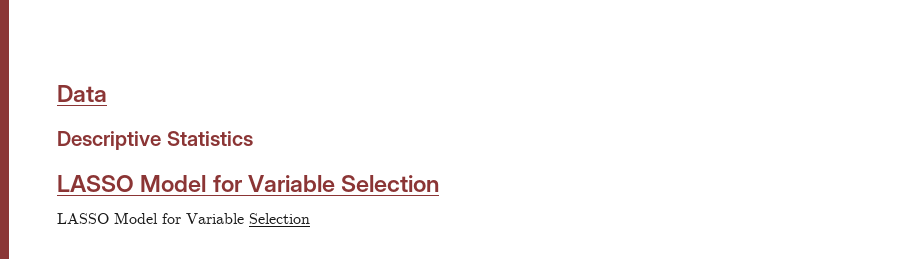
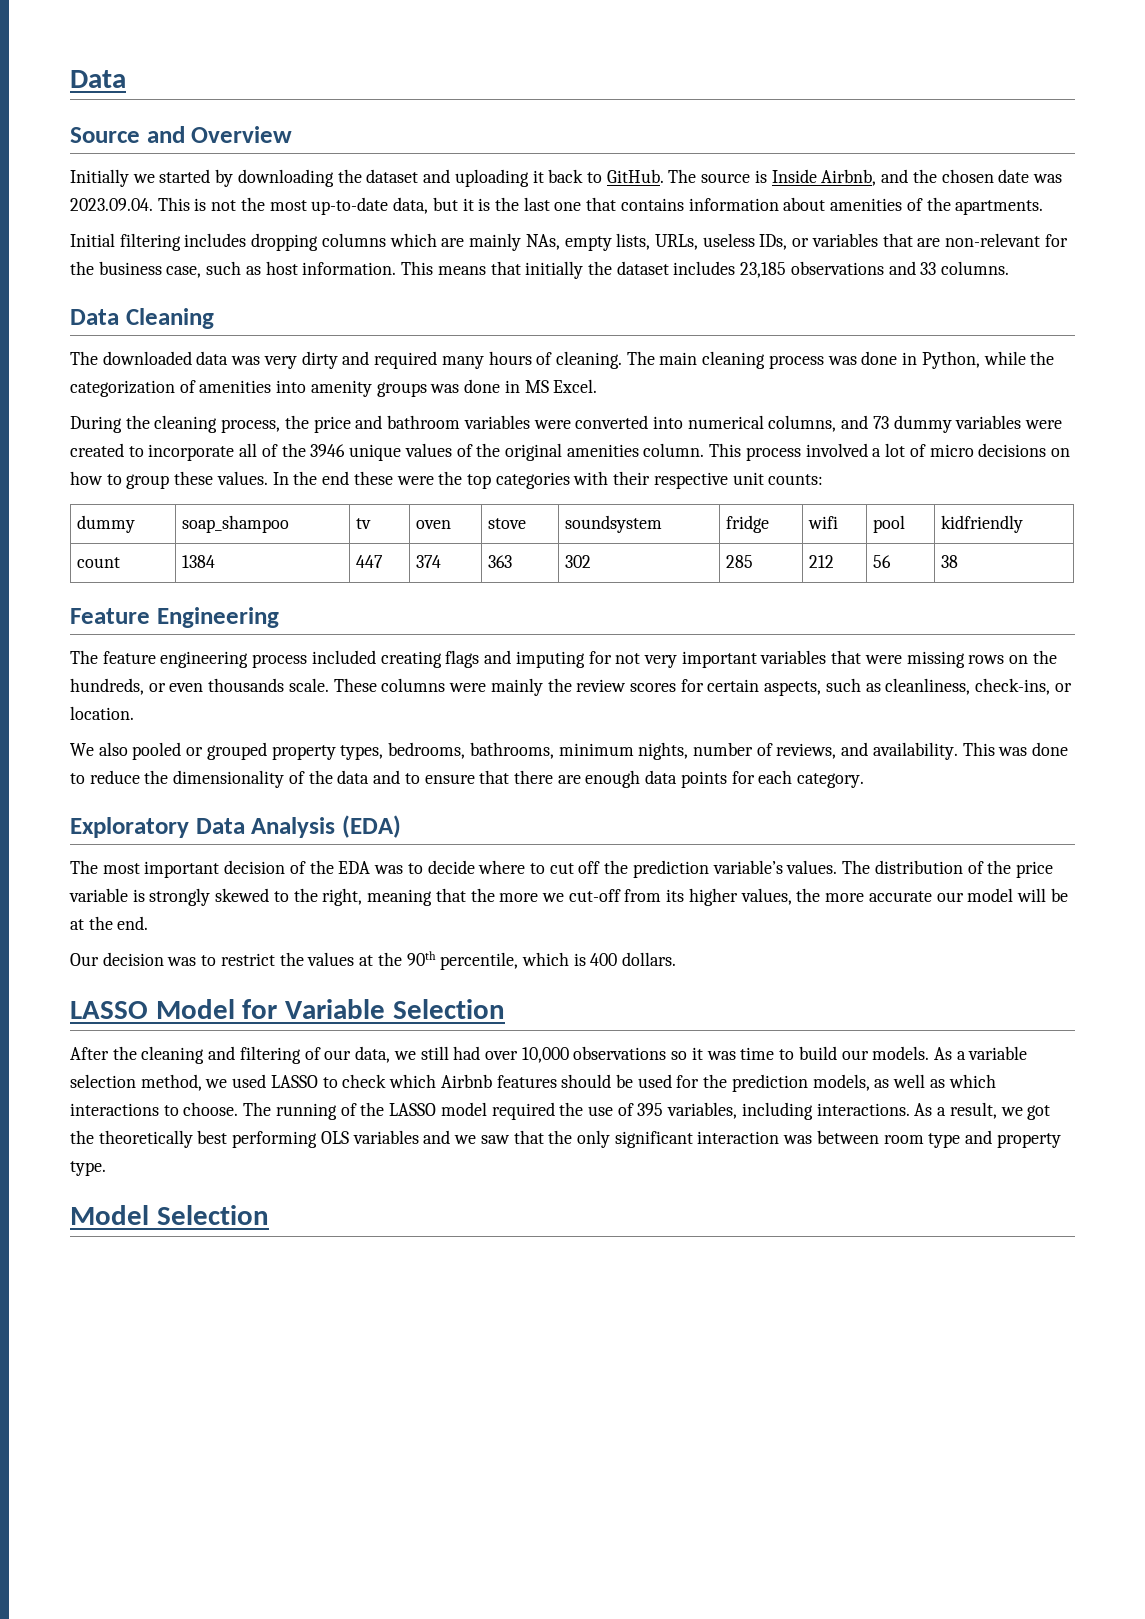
- Descriptive Statistics
+ Source and Overview
+ Initially we started by downloading the dataset and uploading it back to GitHub. The source is Inside Airbnb, and the chosen date was 2023.09.04. This is not the most up-to-date data, but it is the last one that contains information about amenities of the apartments.
+ Initial filtering includes dropping columns which are mainly NAs, empty lists, URLs, useless IDs, or variables that are non-relevant for the business case, such as host information. This means that initially the dataset includes 23,185 observations and 33 columns.
+ Data Cleaning
+ The downloaded data was very dirty and required many hours of cleaning. The main cleaning process was done in Python, while the categorization of amenities into amenity groups was done in MS Excel.
+ During the cleaning process, the price and bathroom variables were converted into numerical columns, and 73 dummy variables were created to incorporate all of the 3946 unique values of the original amenities column. This process involved a lot of micro decisions on how to group these values. In the end these were the top categories with their respective unit counts:
+ dummy | soap_shampoo | tv | oven | stove | soundsystem | fridge | wifi | pool | kidfriendly
+ count | 1384 | 447 | 374 | 363 | 302 | 285 | 212 | 56 | 38
+ Feature Engineering
+ The feature engineering process included creating flags and imputing for not very important variables that were missing rows on the hundreds, or even thousands scale. These columns were mainly the review scores for certain aspects, such as cleanliness, check-ins, or location.
+ We also pooled or grouped property types, bedrooms, bathrooms, minimum nights, number of reviews, and availability. This was done to reduce the dimensionality of the data and to ensure that there are enough data points for each category.
+ Exploratory Data Analysis (EDA)
+ The most important decision of the EDA was to decide where to cut off the prediction variable’s values. The distribution of the price variable is strongly skewed to the right, meaning that the more we cut-off from its higher values, the more accurate our model will be at the end.
+ Our decision was to restrict the values at the 90th percentile, which is 400 dollars.
  LASSO Model for Variable Selection
- LASSO Model for Variable Selection
+ After the cleaning and filtering of our data, we still had over 10,000 observations so it was time to build our models. As a variable selection method, we used LASSO to check which Airbnb features should be used for the prediction models, as well as which interactions to choose. The running of the LASSO model required the use of 395 variables, including interactions. As a result, we got the theoretically best performing OLS variables and we saw that the only significant interaction was between room type and property type.
+ Model Selection

